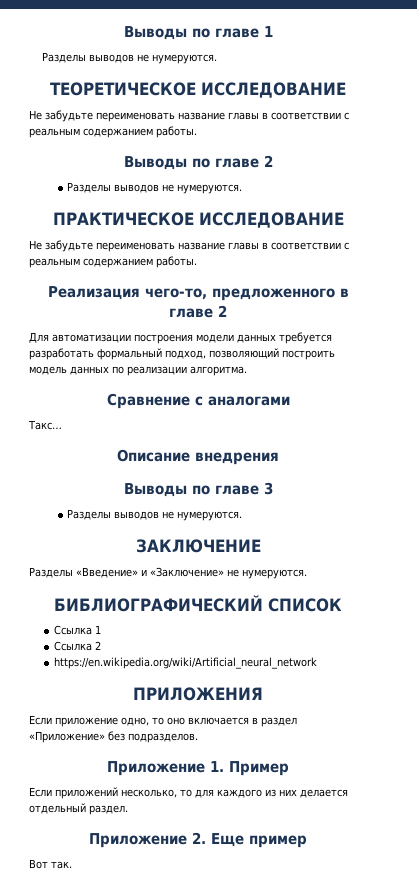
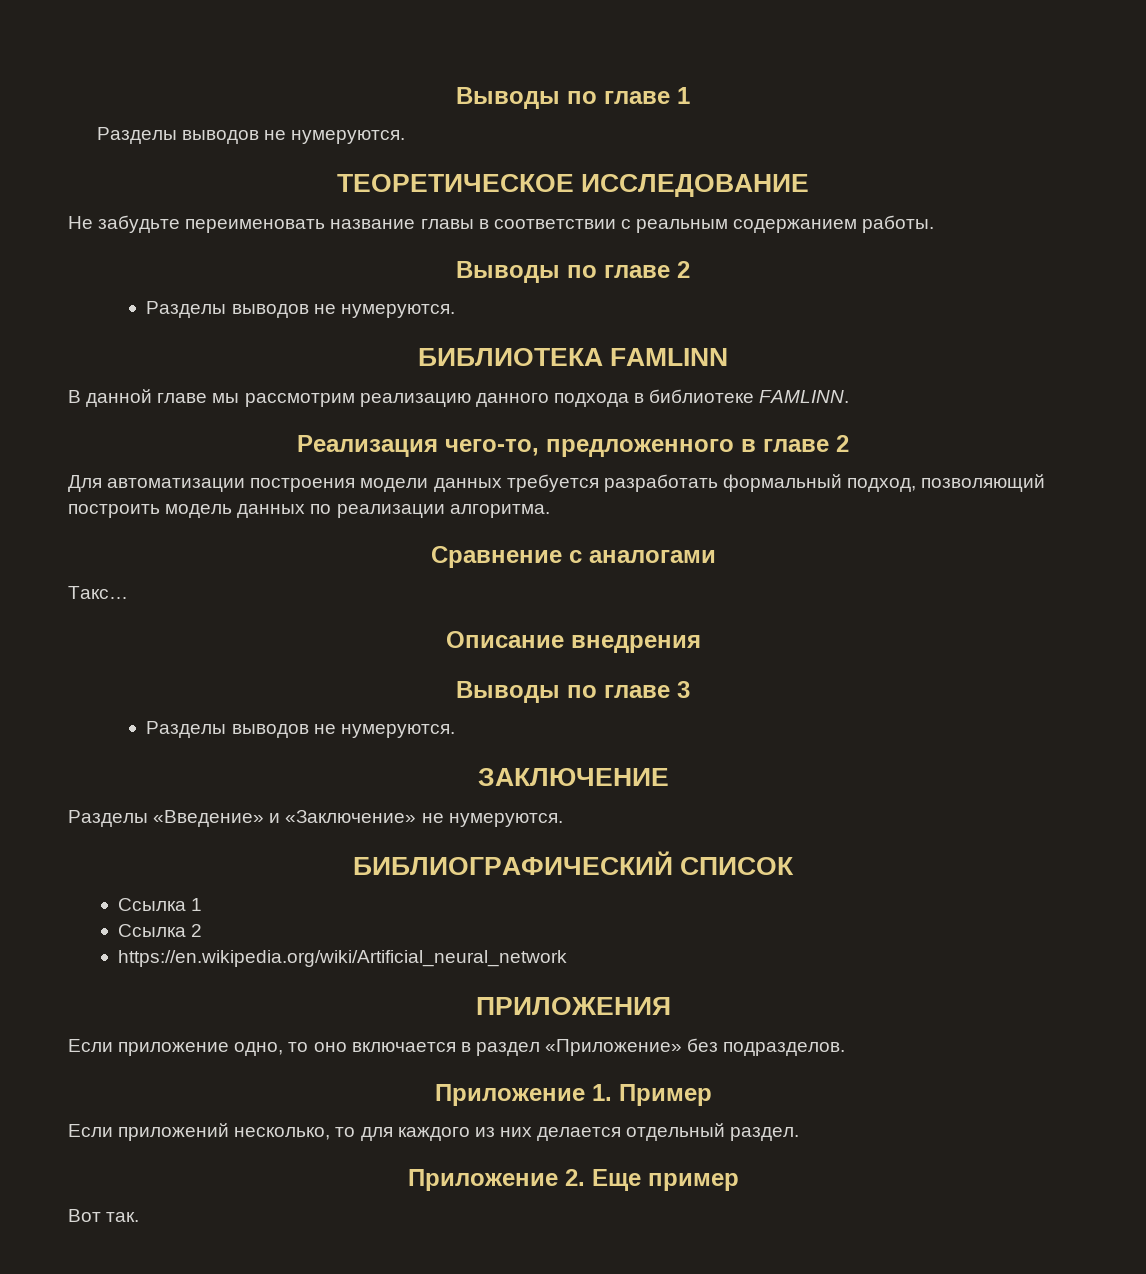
- ПРАКТИЧЕСКОЕ ИССЛЕДОВАНИЕ
- Не забудьте переименовать название главы в соответствии с реальным содержанием работы.
+ БИБЛИОТЕКА FAMLINN
+ В данной главе мы рассмотрим реализацию данного подхода в библиотеке FAMLINN.

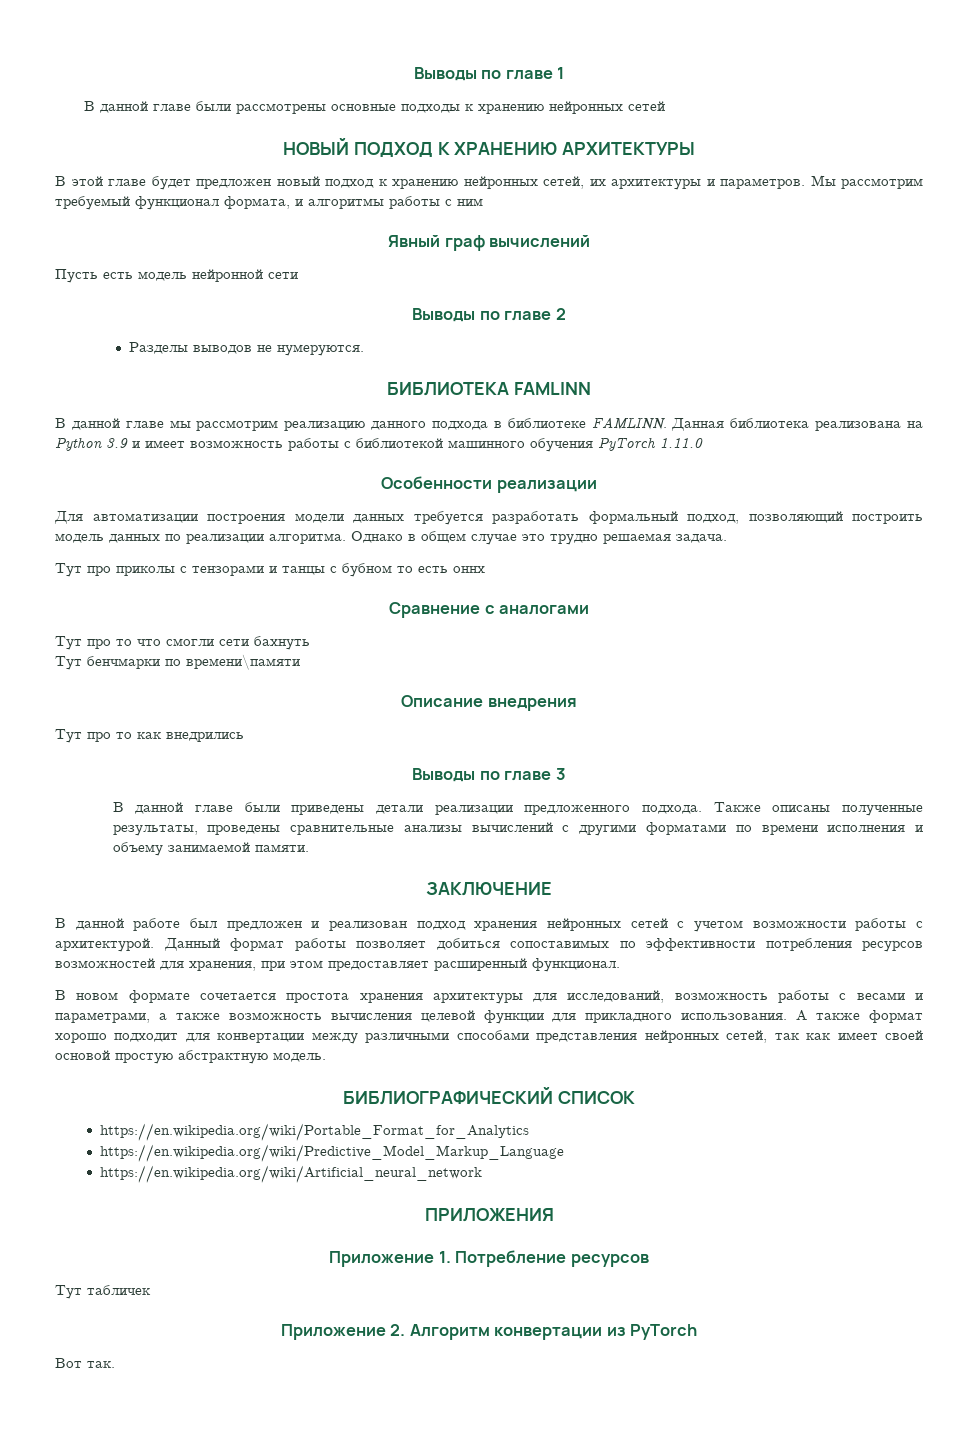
  Выводы по главе 1
- Разделы выводов не нумеруются.
- ТЕОРЕТИЧЕСКОЕ ИССЛЕДОВАНИЕ
- Не забудьте переименовать название главы в соответствии с реальным содержанием работы.
+ В данной главе были рассмотрены основные подходы к хранению нейронных сетей
+ НОВЫЙ ПОДХОД К ХРАНЕНИЮ АРХИТЕКТУРЫ
+ В этой главе будет предложен новый подход к хранению нейронных сетей, их архитектуры и параметров. Мы рассмотрим требуемый функционал формата, и алгоритмы работы с ним
+ Явный граф вычислений
+ Пусть есть модель нейронной сети
- В данной главе мы рассмотрим реализацию данного подхода в библиотеке FAMLINN.
- Реализация чего-то, предложенного в главе 2
+ В данной главе мы рассмотрим реализацию данного подхода в библиотеке FAMLINN. Данная библиотека реализована на Python 3.9 и имеет возможность работы с библиотекой машинного обучения PyTorch 1.11.0
+ Особенности реализации
- Для автоматизации построения модели данных требуется разработать формальный подход, позволяющий построить модель данных по реализации алгоритма.
+ Для автоматизации построения модели данных требуется разработать формальный подход, позволяющий построить модель данных по реализации алгоритма. Однако в общем случае это трудно решаемая задача.
+ Тут про приколы с тензорами и танцы с бубном то есть оннх
  Сравнение с аналогами
- Такс…
+ Тут про то что смогли сети бахнуть
+ Тут бенчмарки по времени\памяти
  Описание внедрения
+ Тут про то как внедрились
  Выводы по главе 3
- Разделы выводов не нумеруются.
+ В данной главе были приведены детали реализации предложенного подхода. Также описаны полученные результаты, проведены сравнительные анализы вычислений с другими форматами по времени исполнения и объему занимаемой памяти.
  ЗАКЛЮЧЕНИЕ
- Разделы «Введение» и «Заключение» не нумеруются.
+ В данной работе был предложен и реализован подход хранения нейронных сетей с учетом возможности работы с архитектурой. Данный формат работы позволяет добиться сопоставимых по эффективности потребления ресурсов возможностей для хранения, при этом предоставляет расширенный функционал.
+ В новом формате сочетается простота хранения архитектуры для исследований, возможность работы с весами и параметрами, а также возможность вычисления целевой функции для прикладного использования. А также формат хорошо подходит для конвертации между различными способами представления нейронных сетей, так как имеет своей основой простую абстрактную модель.
  БИБЛИОГРАФИЧЕСКИЙ СПИСОК
- Ссылка 1
- Ссылка 2
+ https://en.wikipedia.org/wiki/Portable_Format_for_Analytics
+ https://en.wikipedia.org/wiki/Predictive_Model_Markup_Language
  https://en.wikipedia.org/wiki/Artificial_neural_network
  ПРИЛОЖЕНИЯ
- Если приложение одно, то оно включается в раздел «Приложение» без подразделов.
- Приложение 1. Пример
- Если приложений несколько, то для каждого из них делается отдельный раздел.
- Приложение 2. Еще пример
+ Приложение 1. Потребление ресурсов
+ Тут табличек
+ Приложение 2. Алгоритм конвертации из PyTorch

